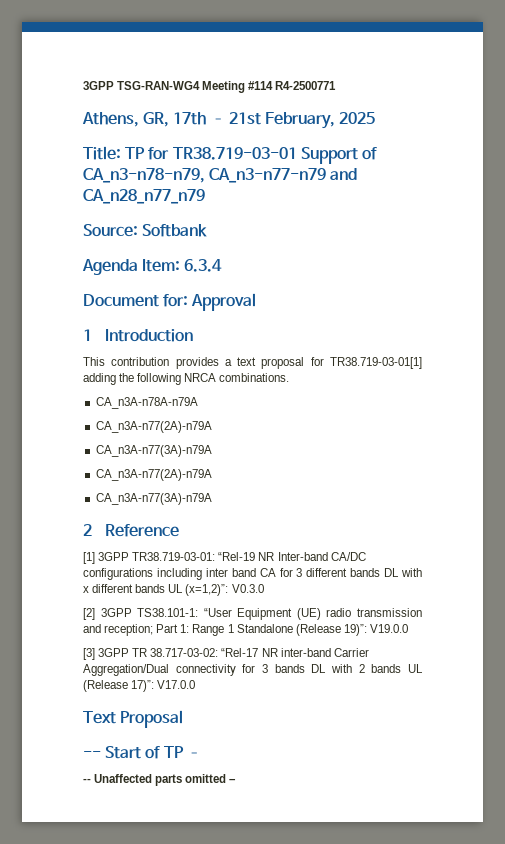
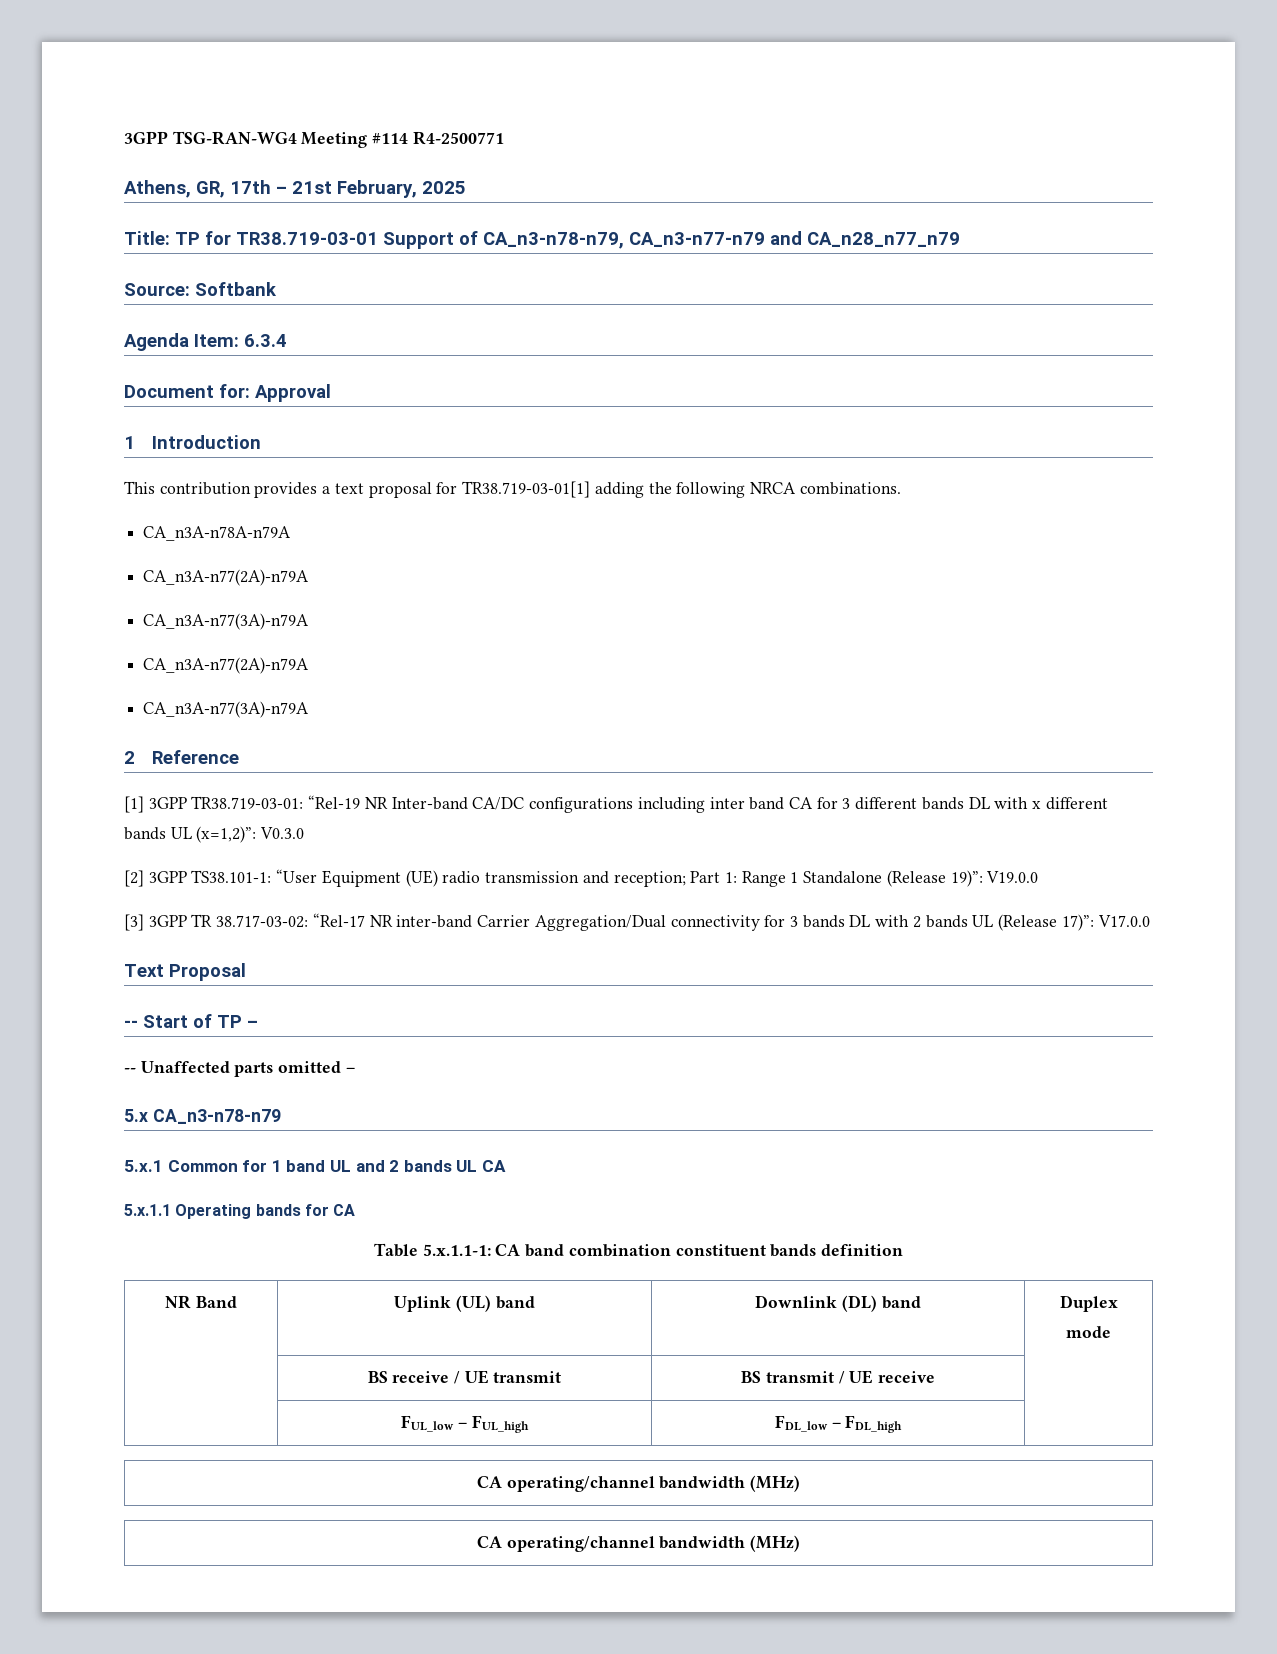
+ 5.x CA_n3-n78-n79
+ 5.x.1 Common for 1 band UL and 2 bands UL CA
+ 5.x.1.1 Operating bands for CA
+ Table 5.x.1.1-1: CA band combination constituent bands definition
+ NR Band | Uplink (UL) band | Downlink (DL) band | Duplex
+ mode
+ | BS receive / UE transmit | BS transmit / UE receive |
+ | FUL_low – FUL_high | FDL_low – FDL_high |
+ CA operating/channel bandwidth (MHz)
+ CA operating/channel bandwidth (MHz)

